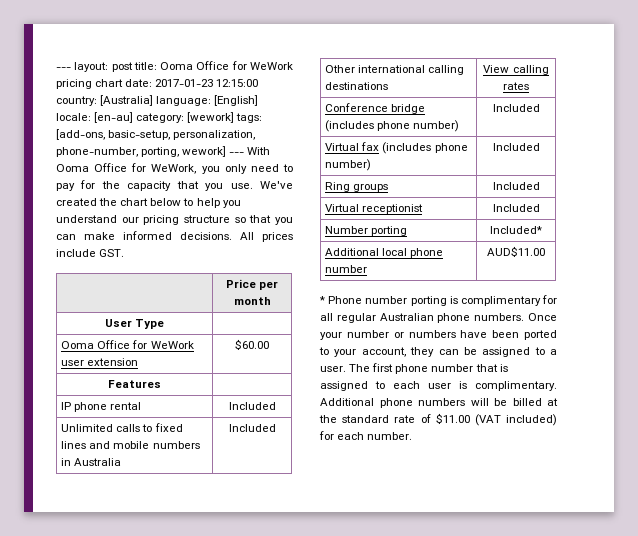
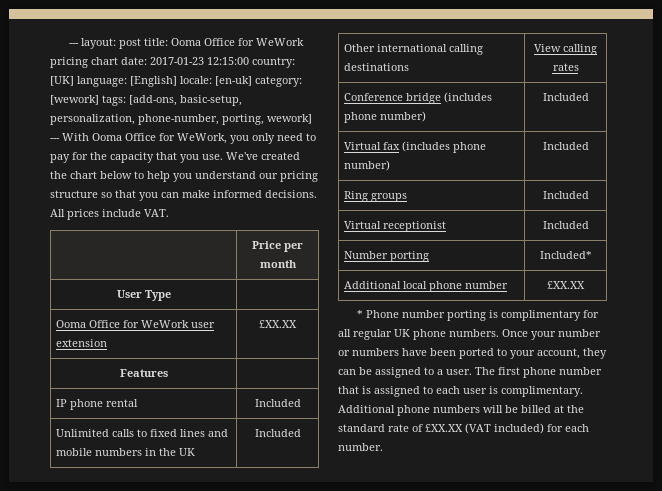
- --- layout: post title: Ooma Office for WeWork pricing chart date: 2017-01-23 12:15:00 country: [Australia] language: [English] locale: [en-au] category: [wework] tags: [add-ons, basic-setup, personalization, phone-number, porting, wework] --- With Ooma Office for WeWork, you only need to pay for the capacity that you use.
+ --- layout: post title: Ooma Office for WeWork pricing chart date: 2017-01-23 12:15:00 country: [UK] language: [English] locale: [en-uk] category: [wework] tags: [add-ons, basic-setup, personalization, phone-number, porting, wework] --- With Ooma Office for WeWork, you only need to pay for the capacity that you use.
- All prices include GST.
+ All prices include VAT.
- Ooma Office for WeWork user extension | $60.00
+ Ooma Office for WeWork user extension | £XX.XX
- Unlimited calls to fixed lines and mobile numbers in Australia | Included
+ Unlimited calls to fixed lines and mobile numbers in the UK | Included
- Additional local phone number | AUD$11.00
+ Additional local phone number | £XX.XX
- * Phone number porting is complimentary for all regular Australian phone numbers.
+ * Phone number porting is complimentary for all regular UK phone numbers.
- Additional phone numbers will be billed at the standard rate of $11.00 (VAT included) for each number.
+ Additional phone numbers will be billed at the standard rate of £XX.XX (VAT included) for each number.

